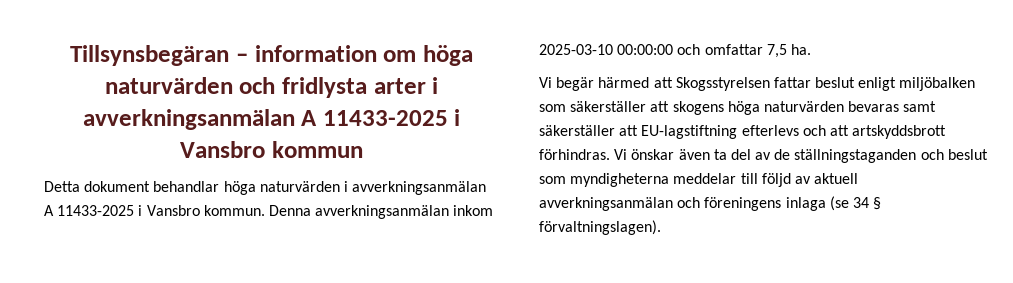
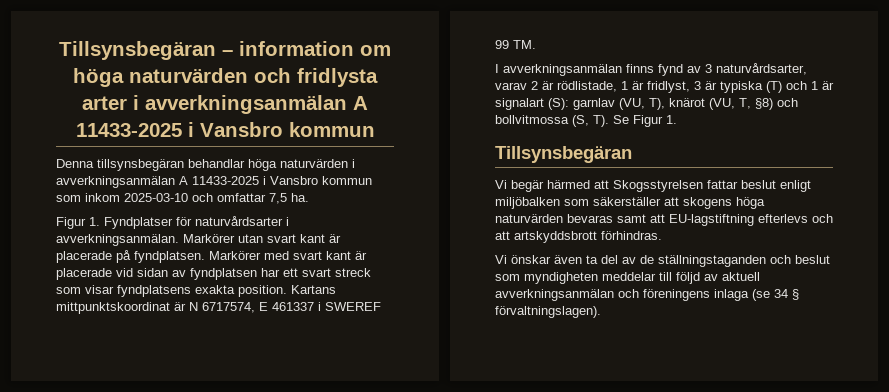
- Detta dokument behandlar höga naturvärden i avverkningsanmälan A 11433-2025 i Vansbro kommun. Denna avverkningsanmälan inkom 2025-03-10 00:00:00 och omfattar 7,5 ha.
+ Denna tillsynsbegäran behandlar höga naturvärden i avverkningsanmälan A 11433-2025 i Vansbro kommun som inkom 2025-03-10 och omfattar 7,5 ha.
+ Figur 1. Fyndplatser för naturvårdsarter i avverkningsanmälan. Markörer utan svart kant är placerade på fyndplatsen. Markörer med svart kant är placerade vid sidan av fyndplatsen har ett svart streck som visar fyndplatsens exakta position. Kartans mittpunktskoordinat är N 6717574, E 461337 i SWEREF 99 TM.
+ I avverkningsanmälan finns fynd av 3 naturvårdsarter, varav 2 är rödlistade, 1 är fridlyst, 3 är typiska (T) och 1 är signalart (S): garnlav (VU, T), knärot (VU, T, §8) och bollvitmossa (S, T). Se Figur 1.
+ Tillsynsbegäran
- Vi begär härmed att Skogsstyrelsen fattar beslut enligt miljöbalken som säkerställer att skogens höga naturvärden bevaras samt säkerställer att EU-lagstiftning efterlevs och att artskyddsbrott förhindras. Vi önskar även ta del av de ställningstaganden och beslut som myndigheterna meddelar till följd av aktuell avverkningsanmälan och föreningens inlaga (se 34 § förvaltningslagen).
+ Vi begär härmed att Skogsstyrelsen fattar beslut enligt miljöbalken som säkerställer att skogens höga naturvärden bevaras samt att EU-lagstiftning efterlevs och att artskyddsbrott förhindras.
+ Vi önskar även ta del av de ställningstaganden och beslut som myndigheten meddelar till följd av aktuell avverkningsanmälan och föreningens inlaga (se 34 § förvaltningslagen).

